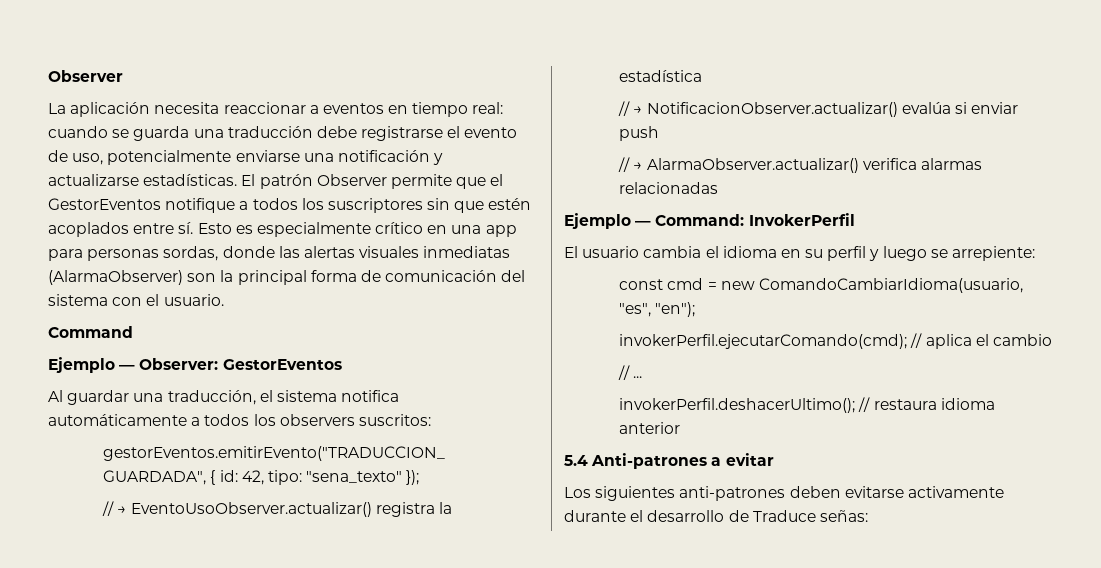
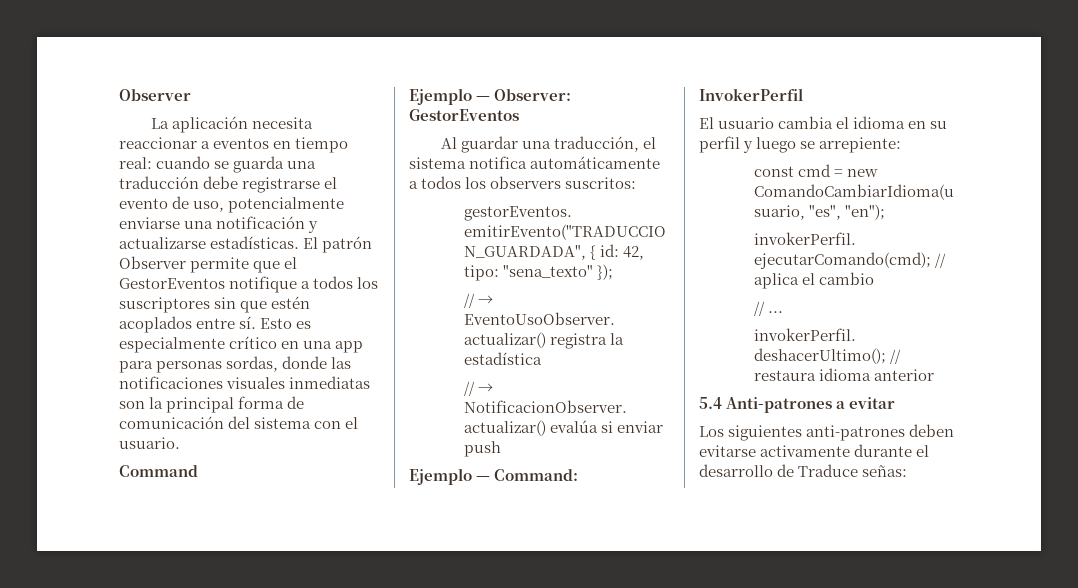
- Esto es especialmente crítico en una app para personas sordas, donde las alertas visuales inmediatas (AlarmaObserver) son la principal forma de comunicación del sistema con el usuario.
+ Esto es especialmente crítico en una app para personas sordas, donde las notificaciones visuales inmediatas son la principal forma de comunicación del sistema con el usuario.
- // → AlarmaObserver.actualizar() verifica alarmas relacionadas

